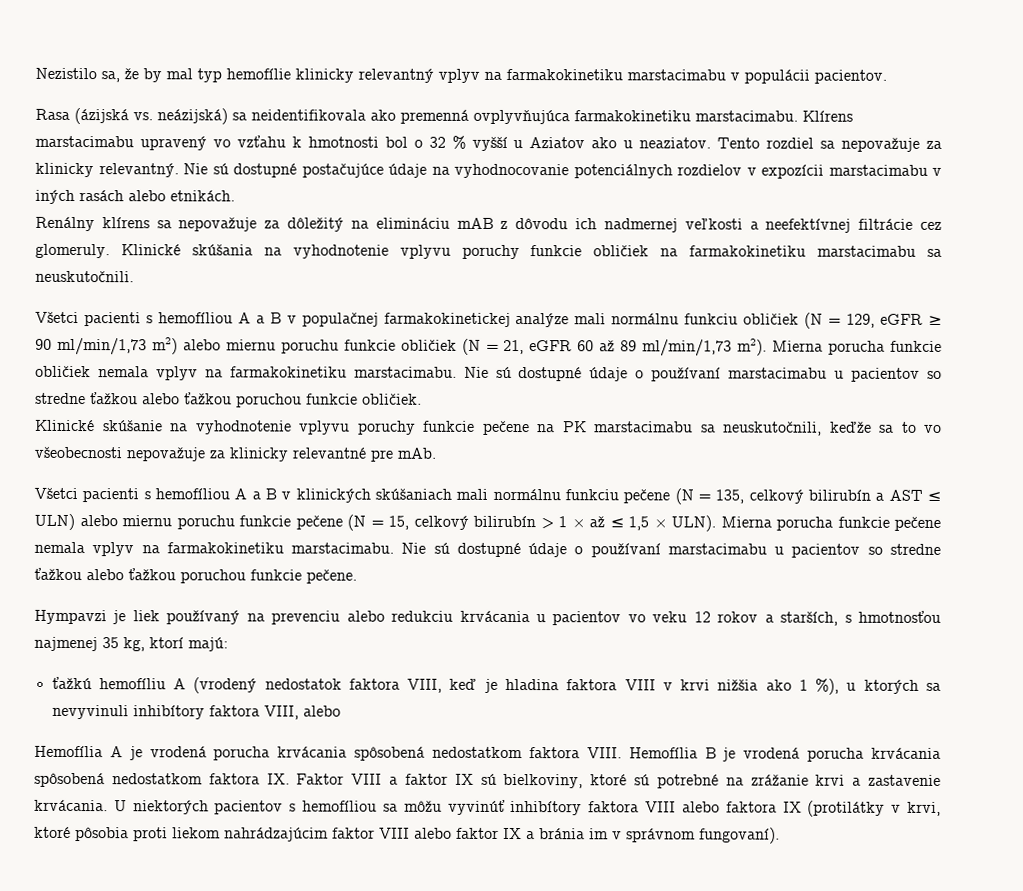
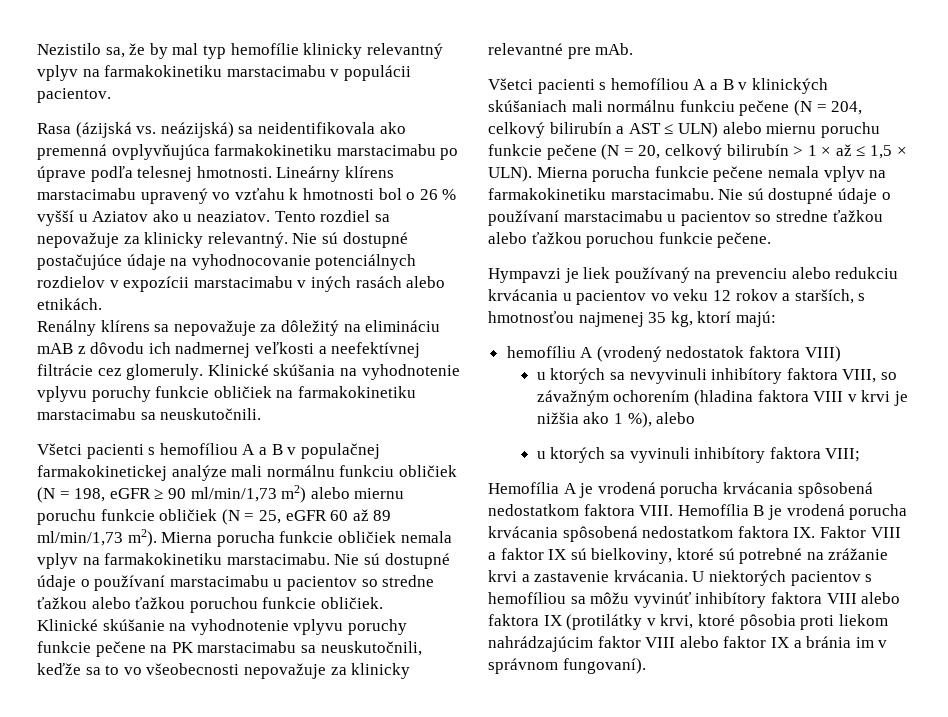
- Rasa (ázijská vs. neázijská) sa neidentifikovala ako premenná ovplyvňujúca farmakokinetiku marstacimabu. Klírens marstacimabu upravený vo vzťahu k hmotnosti bol o 32 % vyšší u Aziatov ako u neaziatov.
+ Rasa (ázijská vs. neázijská) sa neidentifikovala ako premenná ovplyvňujúca farmakokinetiku marstacimabu po úprave podľa telesnej hmotnosti. Lineárny klírens marstacimabu upravený vo vzťahu k hmotnosti bol o 26 % vyšší u Aziatov ako u neaziatov.
- Všetci pacienti s hemofíliou A a B v populačnej farmakokinetickej analýze mali normálnu funkciu obličiek (N = 129, eGFR ≥ 90 ml/min/1,73 m2) alebo miernu poruchu funkcie obličiek (N = 21, eGFR 60 až 89 ml/min/1,73 m2).
+ Všetci pacienti s hemofíliou A a B v populačnej farmakokinetickej analýze mali normálnu funkciu obličiek (N = 198, eGFR ≥ 90 ml/min/1,73 m2) alebo miernu poruchu funkcie obličiek (N = 25, eGFR 60 až 89 ml/min/1,73 m2).
- Všetci pacienti s hemofíliou A a B v klinických skúšaniach mali normálnu funkciu pečene (N = 135, celkový bilirubín a AST ≤ ULN) alebo miernu poruchu funkcie pečene (N = 15, celkový bilirubín > 1 × až ≤ 1,5 × ULN).
+ Všetci pacienti s hemofíliou A a B v klinických skúšaniach mali normálnu funkciu pečene (N = 204, celkový bilirubín a AST ≤ ULN) alebo miernu poruchu funkcie pečene (N = 20, celkový bilirubín > 1 × až ≤ 1,5 × ULN).
- ťažkú hemofíliu A (vrodený nedostatok faktora VIII, keď je hladina faktora VIII v krvi nižšia ako 1 %), u ktorých sa nevyvinuli inhibítory faktora VIII, alebo
+ hemofíliu A (vrodený nedostatok faktora VIII)
+ u ktorých sa nevyvinuli inhibítory faktora VIII, so závažným ochorením (hladina faktora VIII v krvi je nižšia ako 1 %), alebo
+ u ktorých sa vyvinuli inhibítory faktora VIII;

